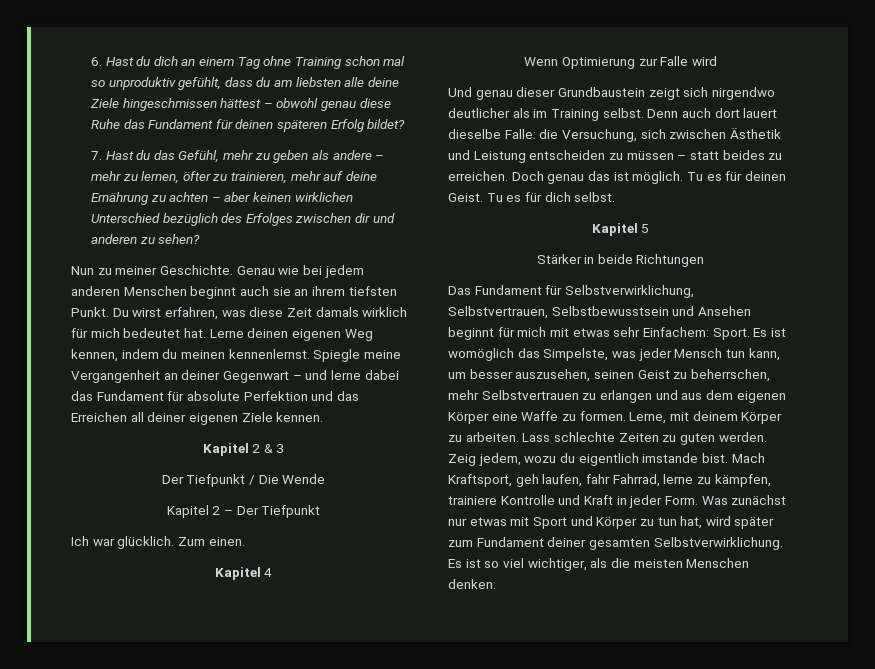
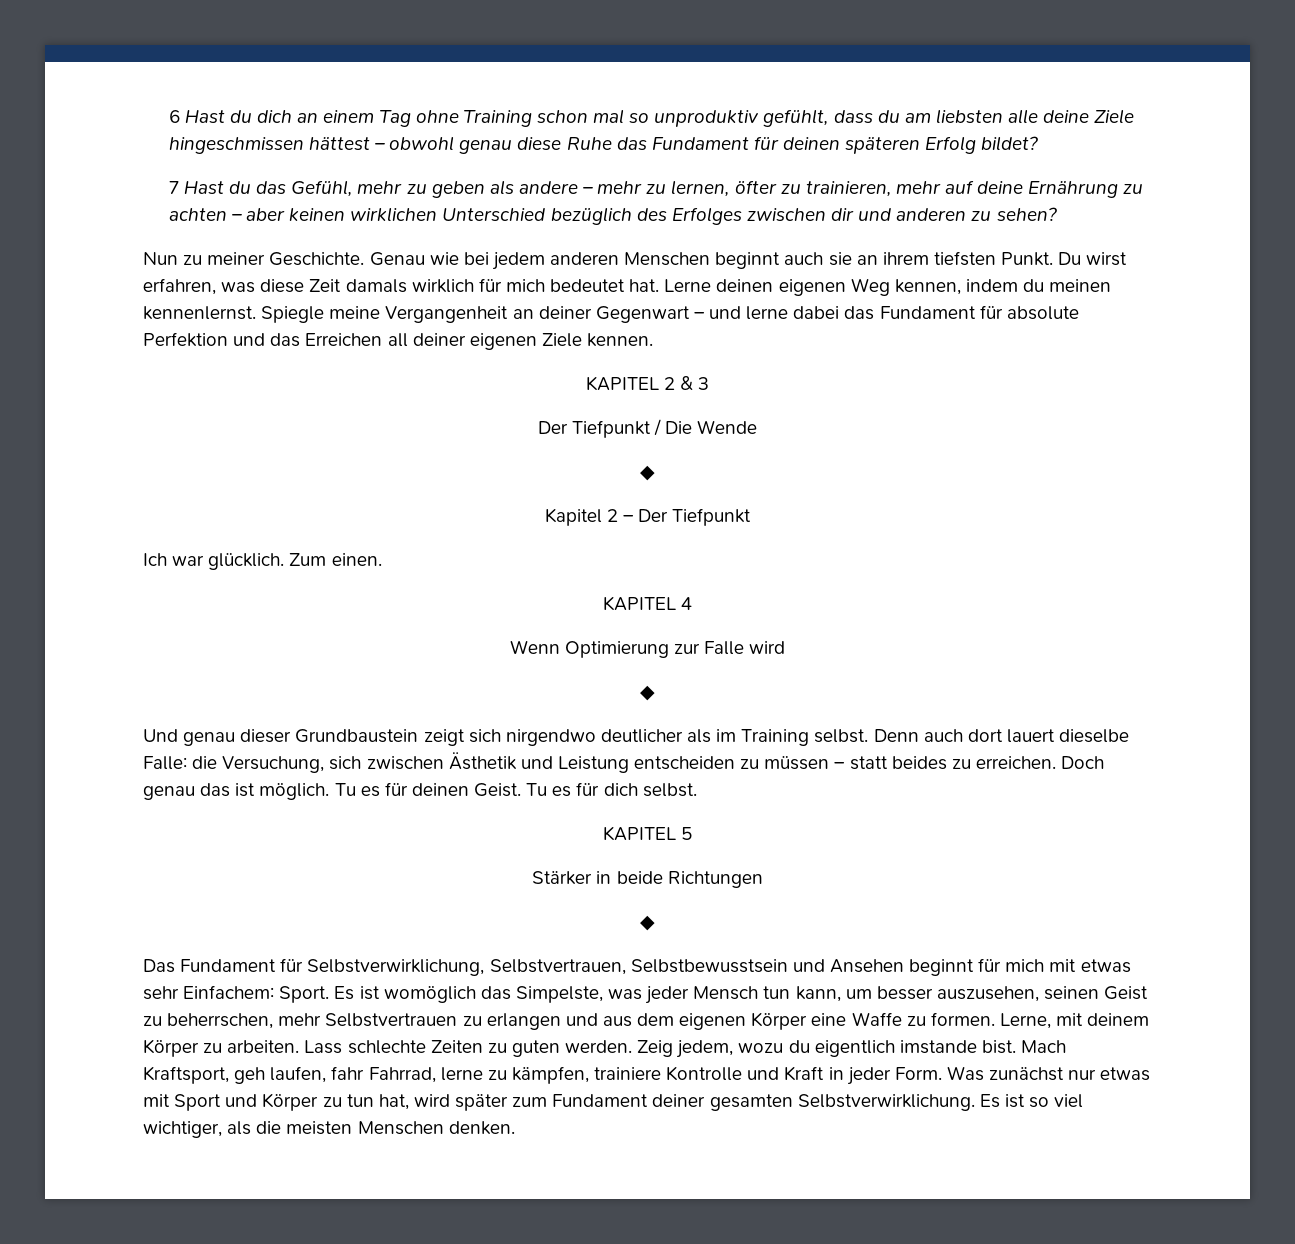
- 6. Hast du dich an einem Tag ohne Training schon mal so unproduktiv gefühlt, dass du am liebsten alle deine Ziele hingeschmissen hättest – obwohl genau diese Ruhe das Fundament für deinen späteren Erfolg bildet?
+ 6 Hast du dich an einem Tag ohne Training schon mal so unproduktiv gefühlt, dass du am liebsten alle deine Ziele hingeschmissen hättest – obwohl genau diese Ruhe das Fundament für deinen späteren Erfolg bildet?
- 7. Hast du das Gefühl, mehr zu geben als andere – mehr zu lernen, öfter zu trainieren, mehr auf deine Ernährung zu achten – aber keinen wirklichen Unterschied bezüglich des Erfolges zwischen dir und anderen zu sehen?
+ 7 Hast du das Gefühl, mehr zu geben als andere – mehr zu lernen, öfter zu trainieren, mehr auf deine Ernährung zu achten – aber keinen wirklichen Unterschied bezüglich des Erfolges zwischen dir und anderen zu sehen?
- Kapitel 2 & 3
+ KAPITEL 2 & 3
  Der Tiefpunkt / Die Wende
+ ◆
- Kapitel 4
+ KAPITEL 4
  Wenn Optimierung zur Falle wird
+ ◆
- Kapitel 5
+ KAPITEL 5
  Stärker in beide Richtungen
+ ◆

